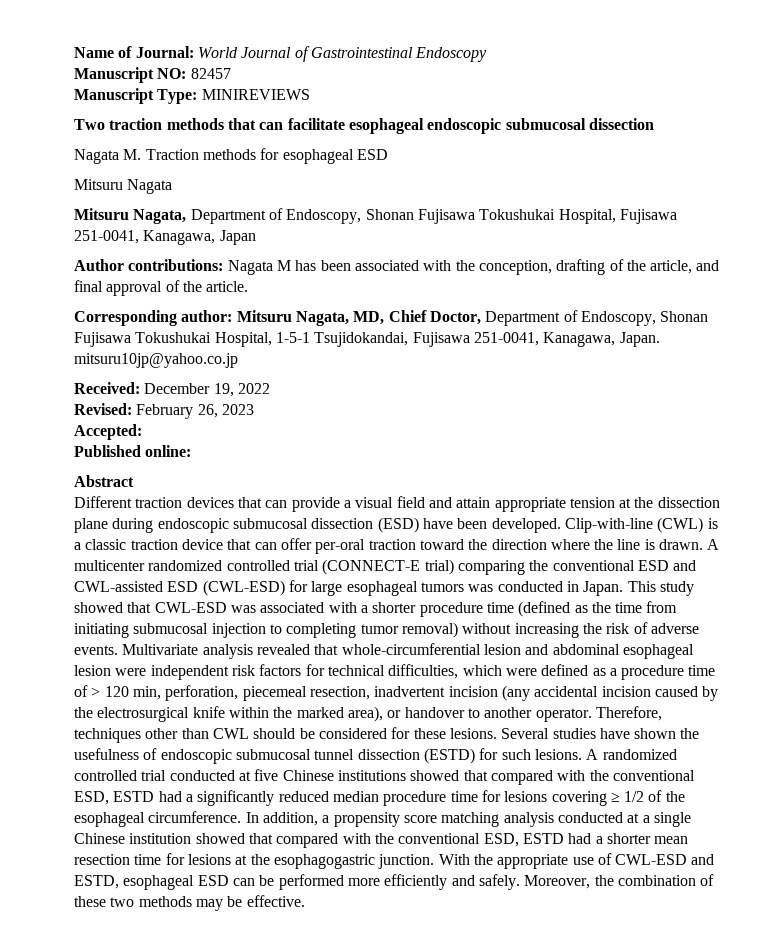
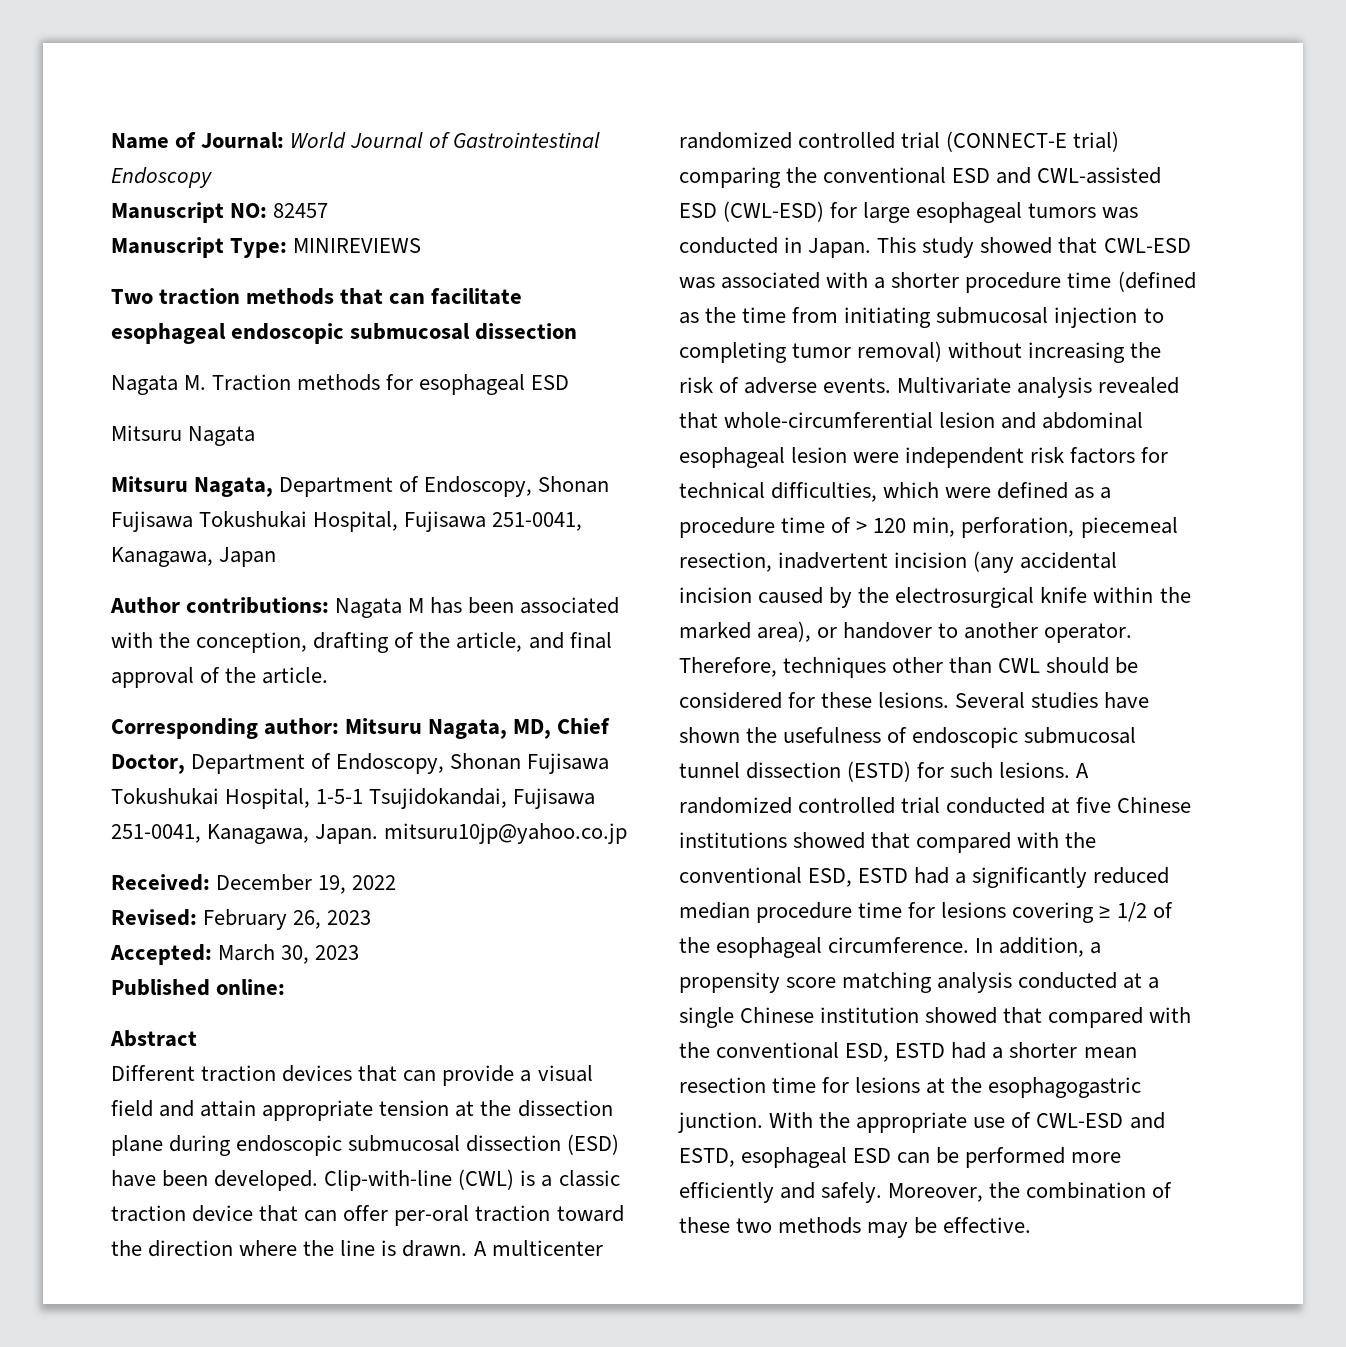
- Accepted:
+ Accepted: March 30, 2023

